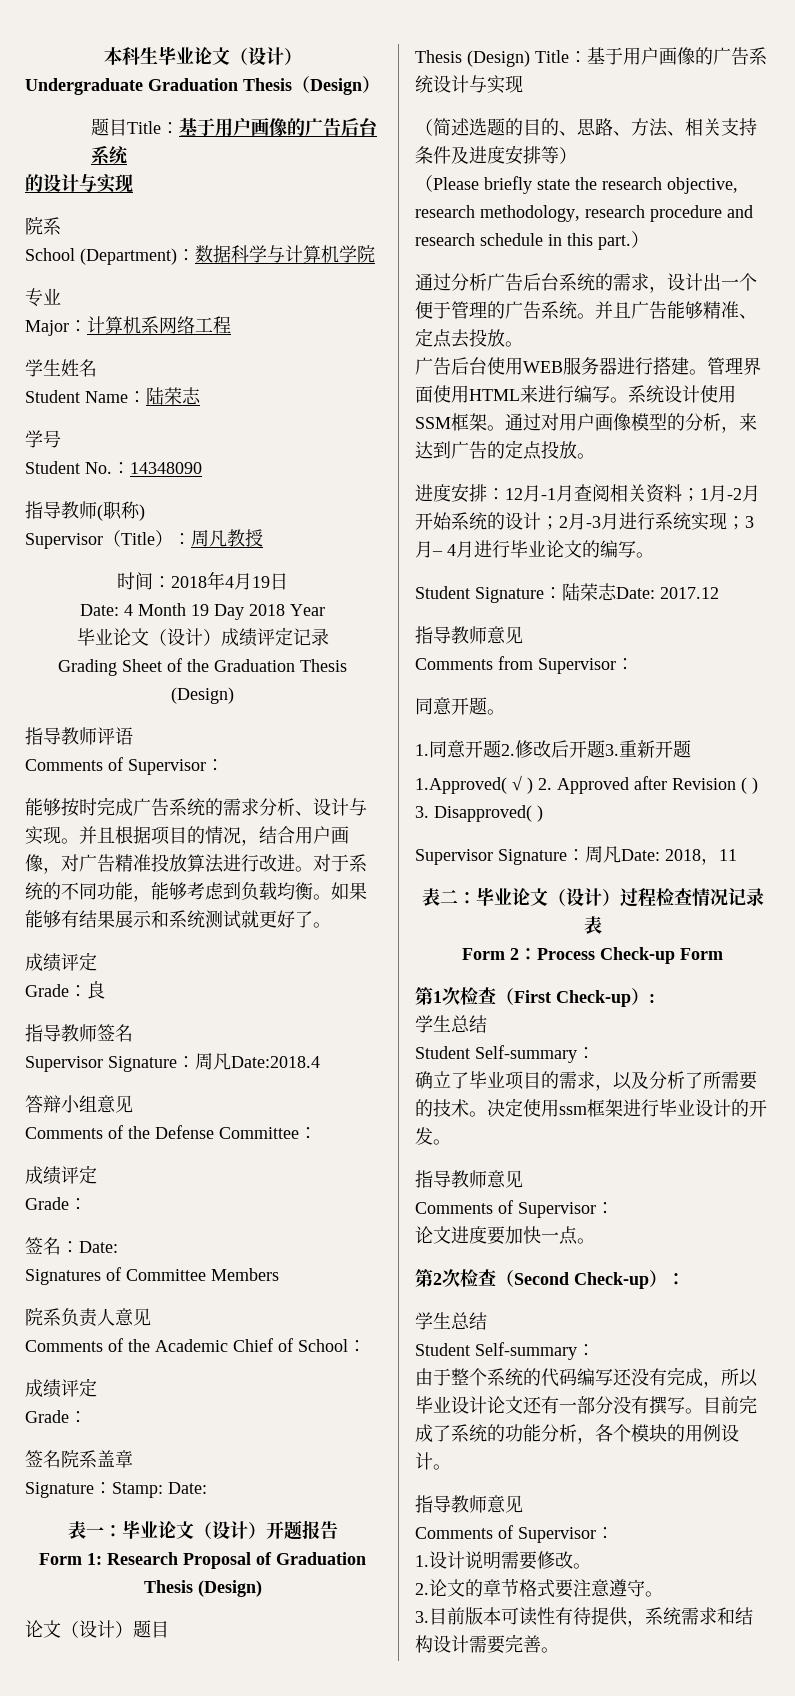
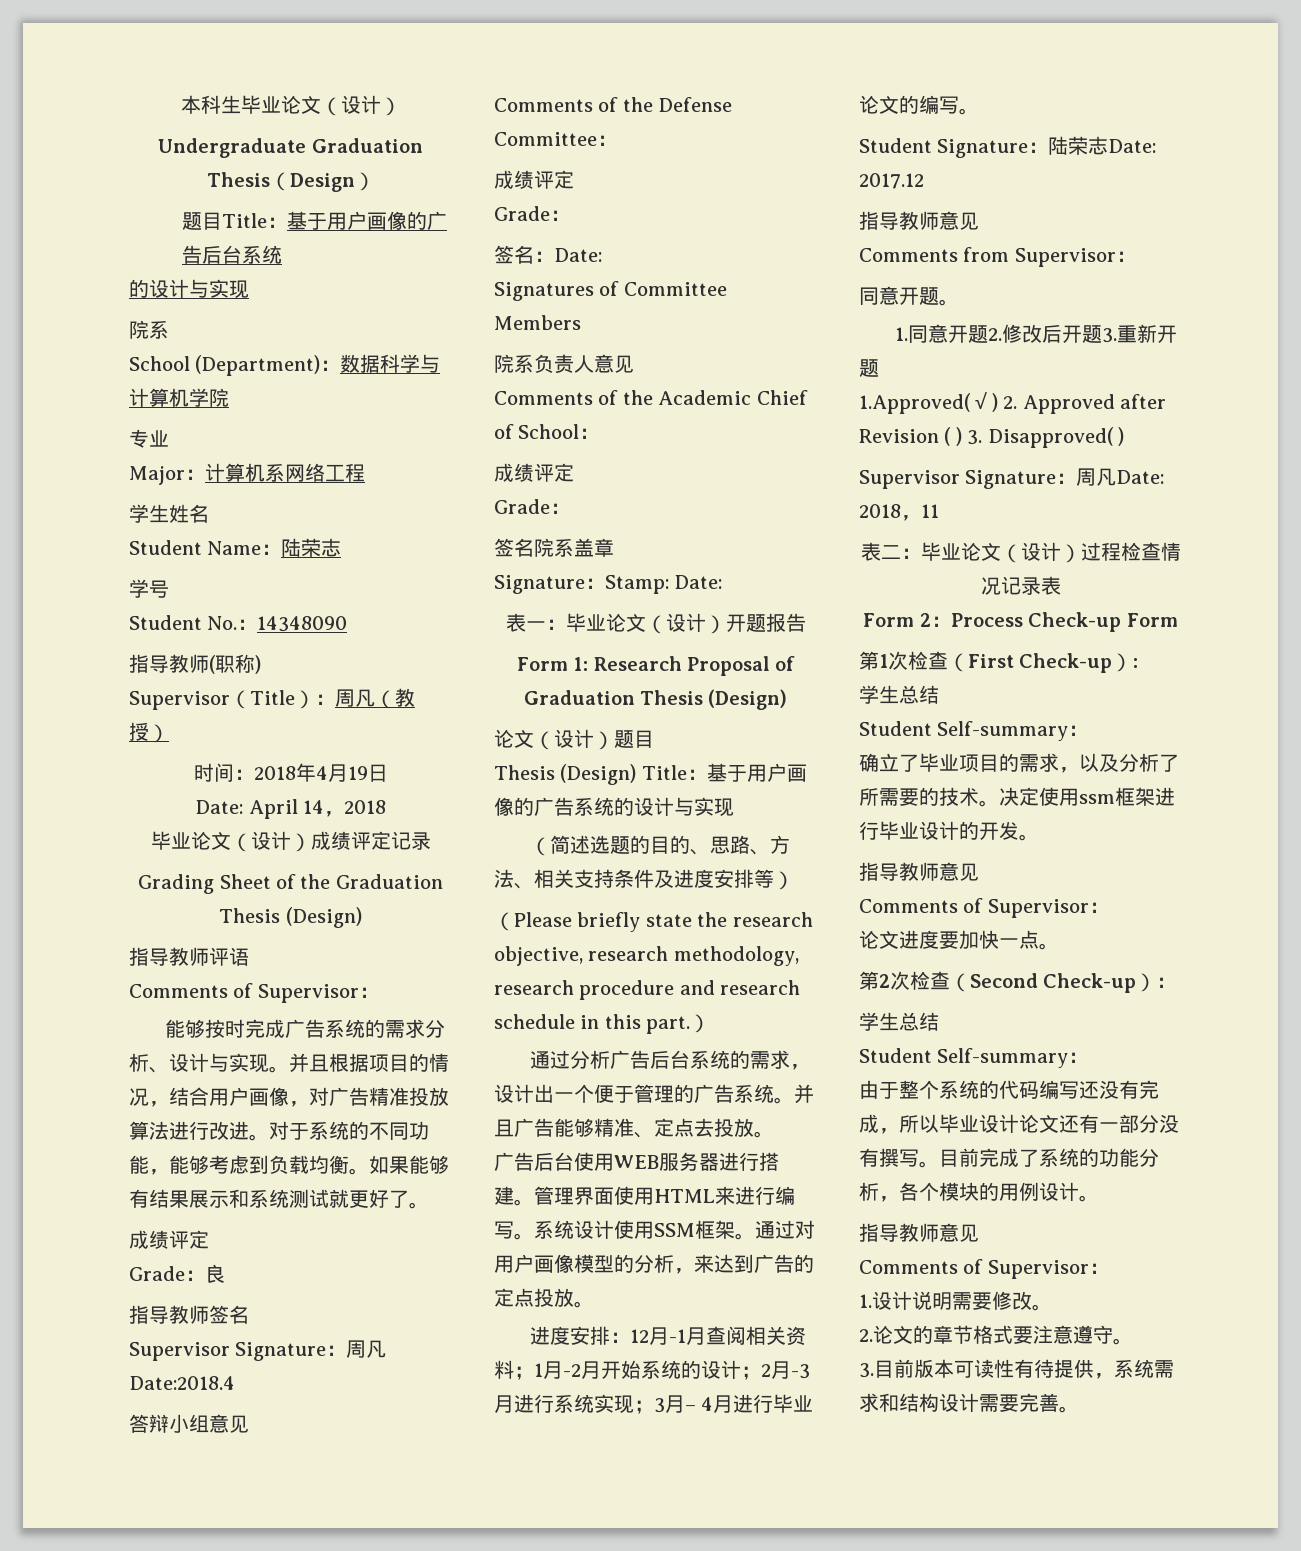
- Supervisor（Title）：周凡教授
+ Supervisor（Title）：周凡（教授）
- Date: 4 Month 19 Day 2018 Year
+ Date: April 14，2018
- Thesis (Design) Title：基于用户画像的广告系统设计与实现
+ Thesis (Design) Title：基于用户画像的广告系统的设计与实现

